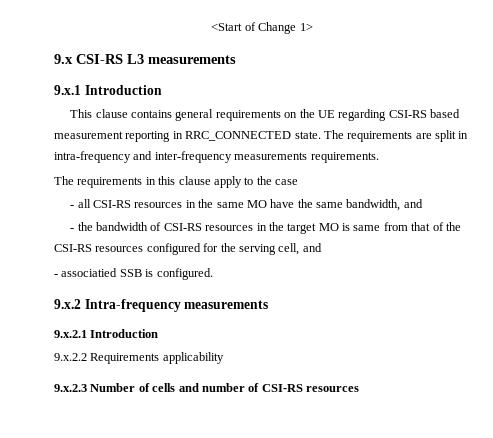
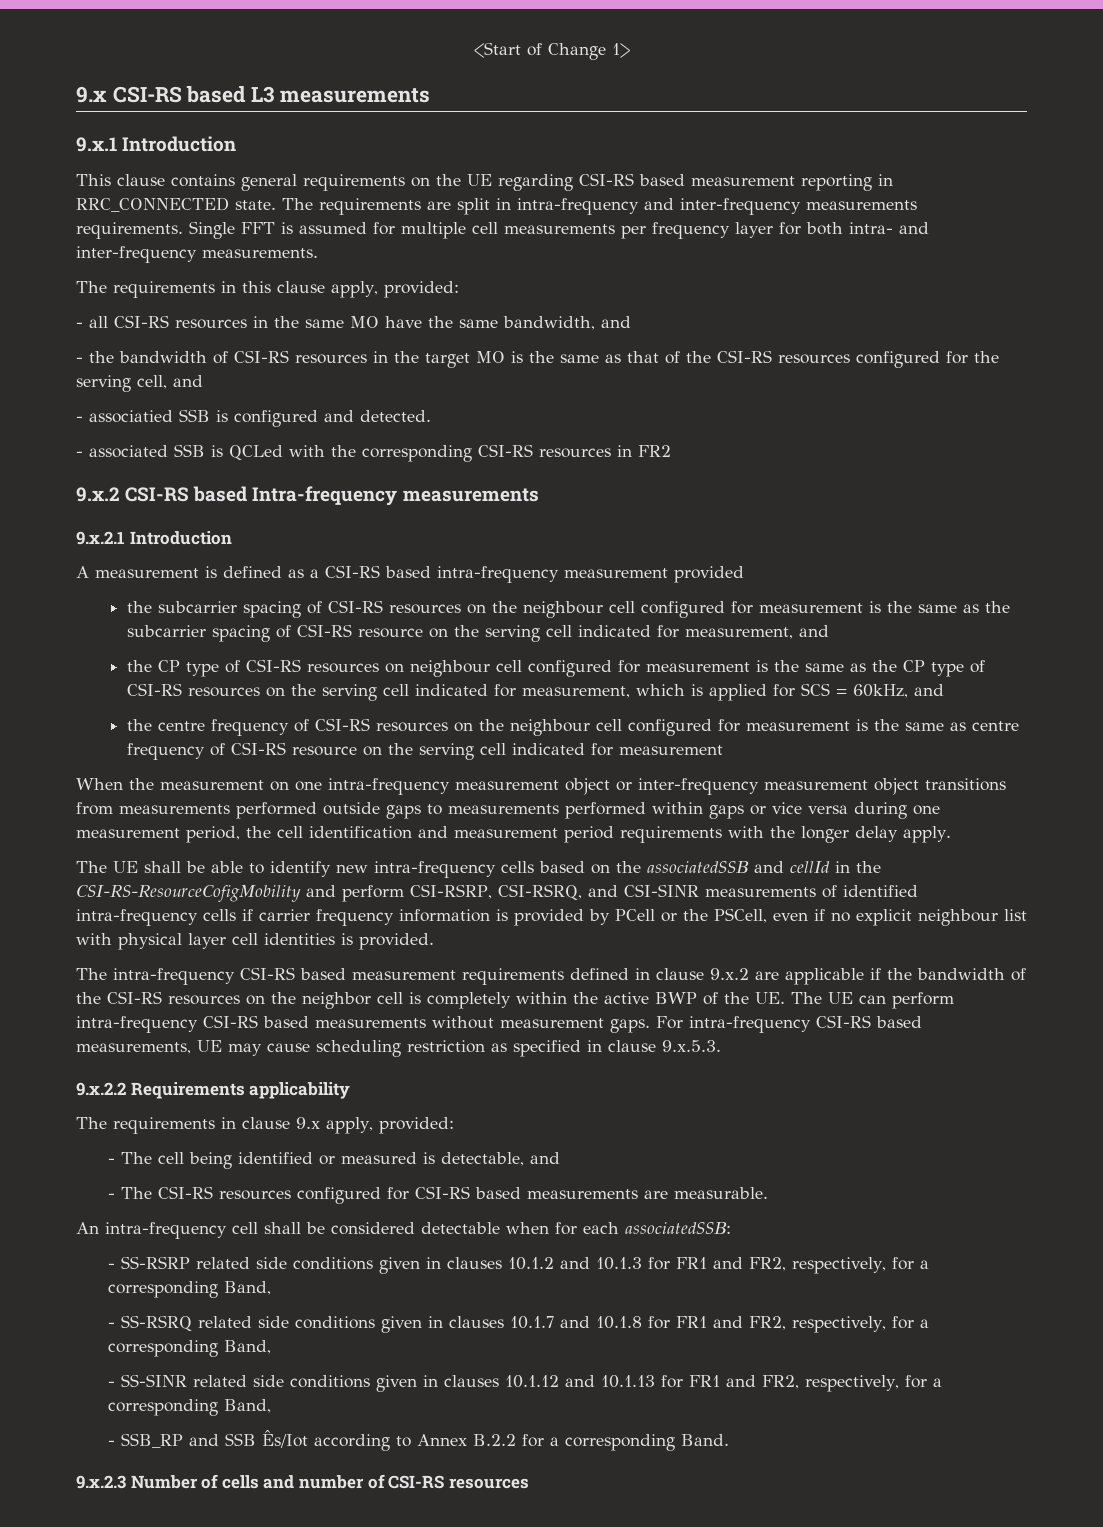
- 9.x CSI-RS L3 measurements
+ 9.x CSI-RS based L3 measurements
+ Single FFT is assumed for multiple cell measurements per frequency layer for both intra- and inter-frequency measurements.
- The requirements in this clause apply to the case
+ The requirements in this clause apply, provided:
- - the bandwidth of CSI-RS resources in the target MO is same from that of the CSI-RS resources configured for the serving cell, and
+ - the bandwidth of CSI-RS resources in the target MO is the same as that of the CSI-RS resources configured for the serving cell, and
- - associatied SSB is configured.
- 9.x.2 Intra-frequency measurements
+ - associatied SSB is configured and detected.
+ - associated SSB is QCLed with the corresponding CSI-RS resources in FR2
+ 9.x.2 CSI-RS based Intra-frequency measurements
+ A measurement is defined as a CSI-RS based intra-frequency measurement provided
+ the subcarrier spacing of CSI-RS resources on the neighbour cell configured for measurement is the same as the subcarrier spacing of CSI-RS resource on the serving cell indicated for measurement, and
+ the CP type of CSI-RS resources on neighbour cell configured for measurement is the same as the CP type of CSI-RS resources on the serving cell indicated for measurement, which is applied for SCS = 60kHz, and
+ the centre frequency of CSI-RS resources on the neighbour cell configured for measurement is the same as centre frequency of CSI-RS resource on the serving cell indicated for measurement
+ When the measurement on one intra-frequency measurement object or inter-frequency measurement object transitions from measurements performed outside gaps to measurements performed within gaps or vice versa during one measurement period, the cell identification and measurement period requirements with the longer delay apply.
+ The UE shall be able to identify new intra-frequency cells based on the associatedSSB and cellId in the CSI-RS-ResourceCofigMobility and perform CSI-RSRP, CSI-RSRQ, and CSI-SINR measurements of identified intra-frequency cells if carrier frequency information is provided by PCell or the PSCell, even if no explicit neighbour list with physical layer cell identities is provided.
+ The intra-frequency CSI-RS based measurement requirements defined in clause 9.x.2 are applicable if the bandwidth of the CSI-RS resources on the neighbor cell is completely within the active BWP of the UE. The UE can perform intra-frequency CSI-RS based measurements without measurement gaps. For intra-frequency CSI-RS based measurements, UE may cause scheduling restriction as specified in clause 9.x.5.3.
  9.x.2.2 Requirements applicability
+ The requirements in clause 9.x apply, provided:
+ - The cell being identified or measured is detectable, and
+ - The CSI-RS resources configured for CSI-RS based measurements are measurable.
+ An intra-frequency cell shall be considered detectable when for each associatedSSB:
+ - SS-RSRP related side conditions given in clauses 10.1.2 and 10.1.3 for FR1 and FR2, respectively, for a corresponding Band,
+ - SS-RSRQ related side conditions given in clauses 10.1.7 and 10.1.8 for FR1 and FR2, respectively, for a corresponding Band,
+ - SS-SINR related side conditions given in clauses 10.1.12 and 10.1.13 for FR1 and FR2, respectively, for a corresponding Band,
+ - SSB_RP and SSB Ês/Iot according to Annex B.2.2 for a corresponding Band.

